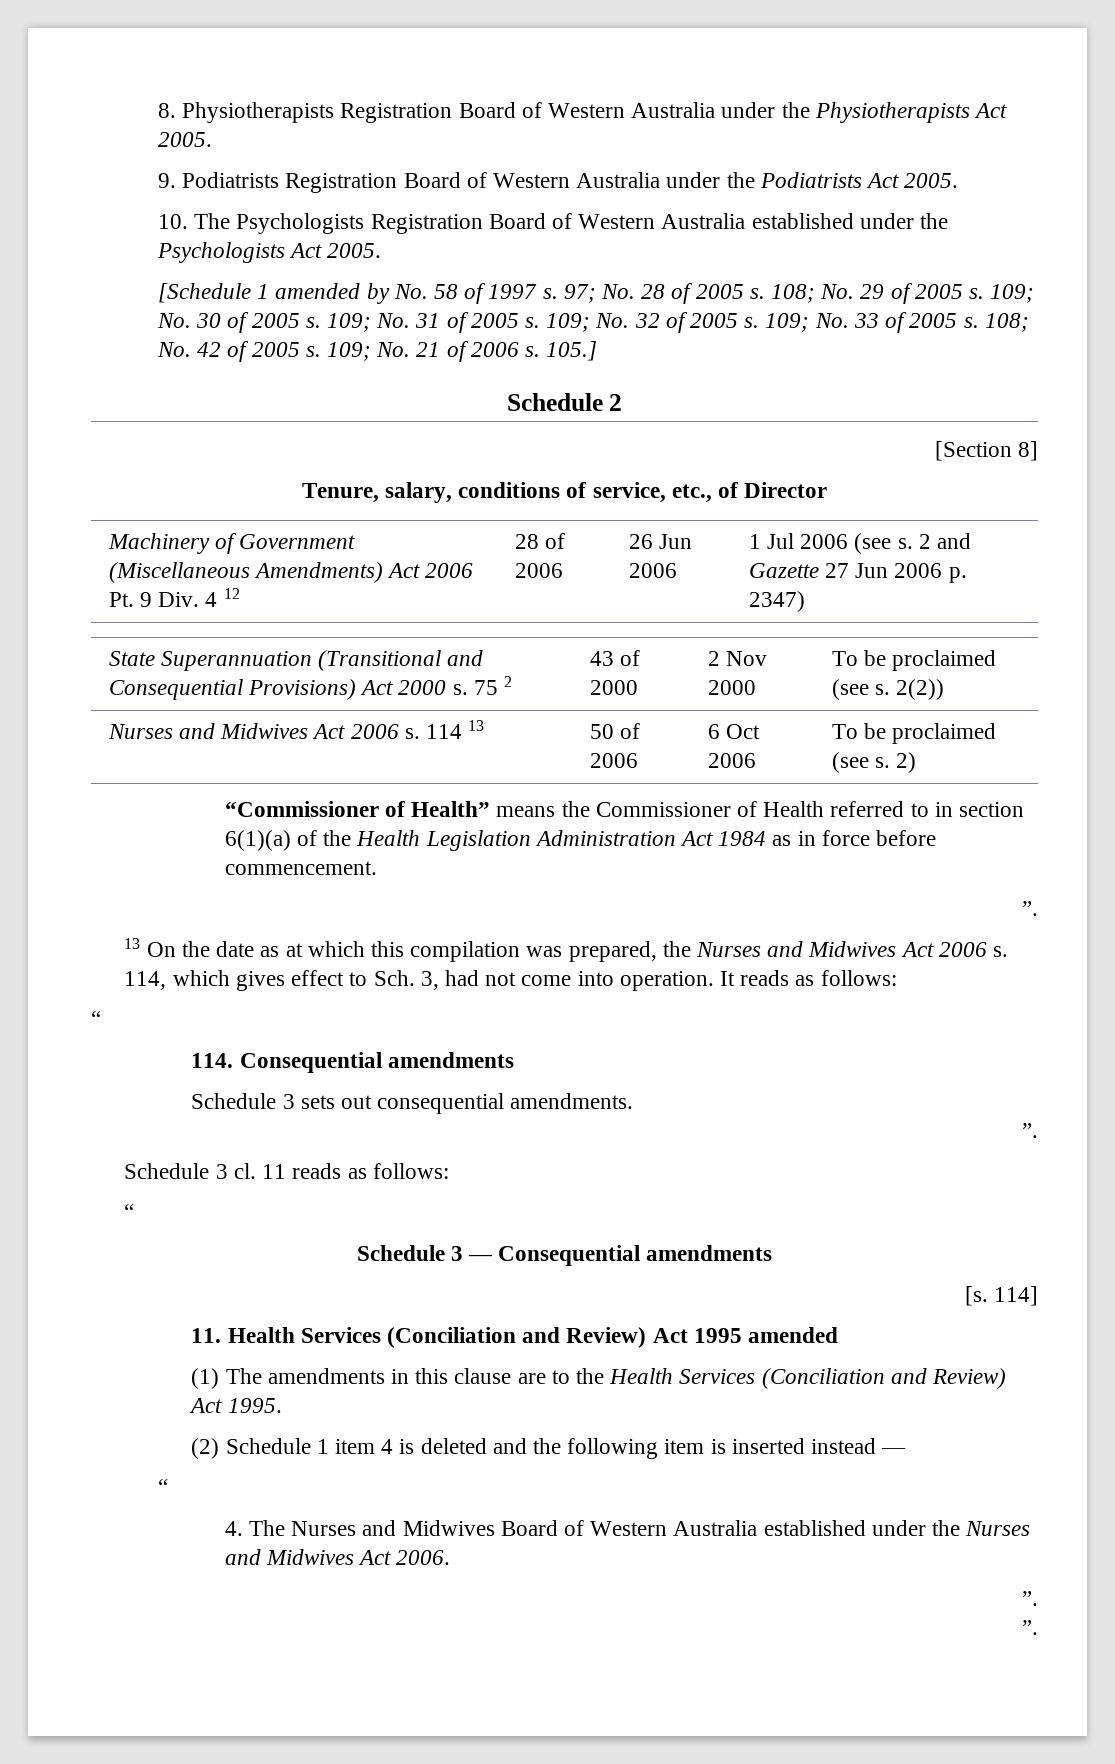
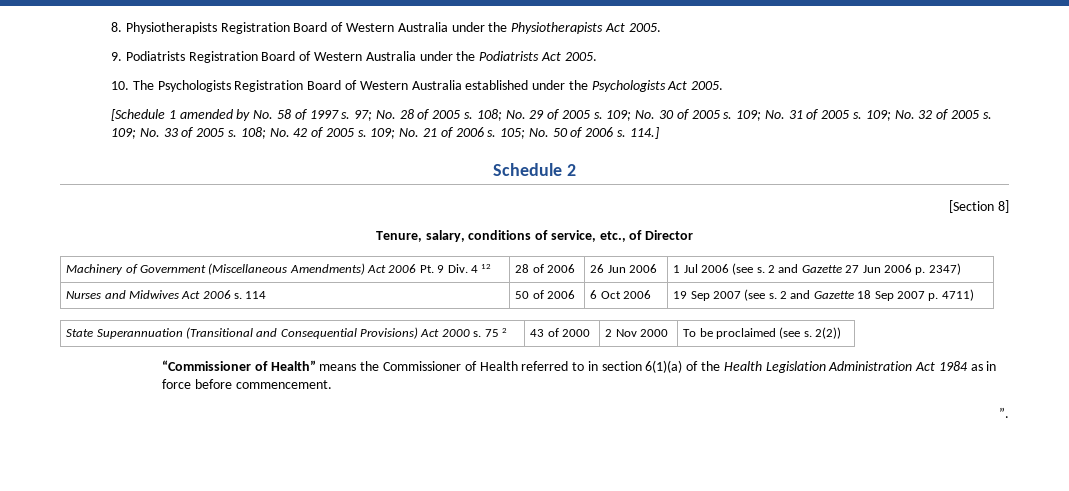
- 105.]
+ 105; No. 50 of 2006 s. 114.]
+ Nurses and Midwives Act 2006 s. 114 | 50 of 2006 | 6 Oct 2006 | 19 Sep 2007 (see s. 2 and Gazette 18 Sep 2007 p. 4711)
- Nurses and Midwives Act 2006 s. 114 13 | 50 of 2006 | 6 Oct 2006 | To be proclaimed (see s. 2)
- 13 On the date as at which this compilation was prepared, the Nurses and Midwives Act 2006 s. 114, which gives effect to Sch. 3, had not come into operation. It reads as follows:
- “
- 114. Consequential amendments
- Schedule 3 sets out consequential amendments.
- ”.
- Schedule 3 cl. 11 reads as follows:
- “
- Schedule 3 — Consequential amendments
- [s. 114]
- 11. Health Services (Conciliation and Review) Act 1995 amended
- (1) The amendments in this clause are to the Health Services (Conciliation and Review) Act 1995.
- (2) Schedule 1 item 4 is deleted and the following item is inserted instead —
- “
- 4. The Nurses and Midwives Board of Western Australia established under the Nurses and Midwives Act 2006.
- ”.
- ”.

